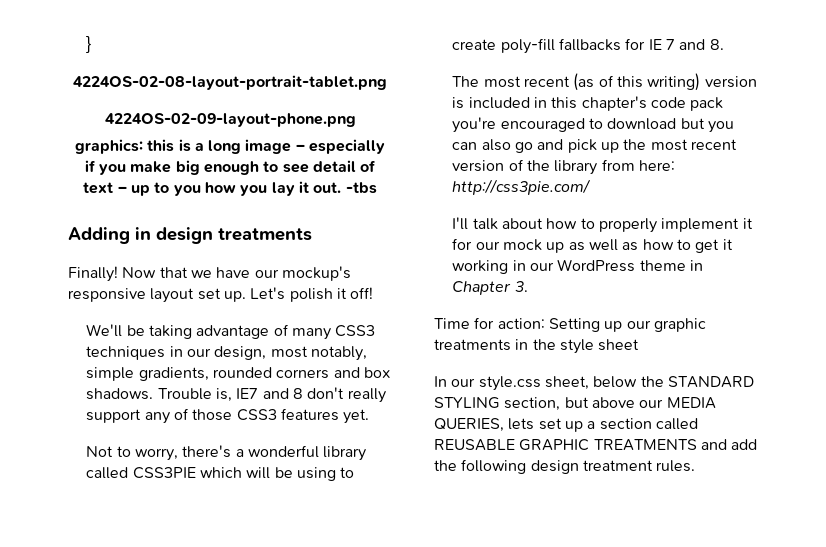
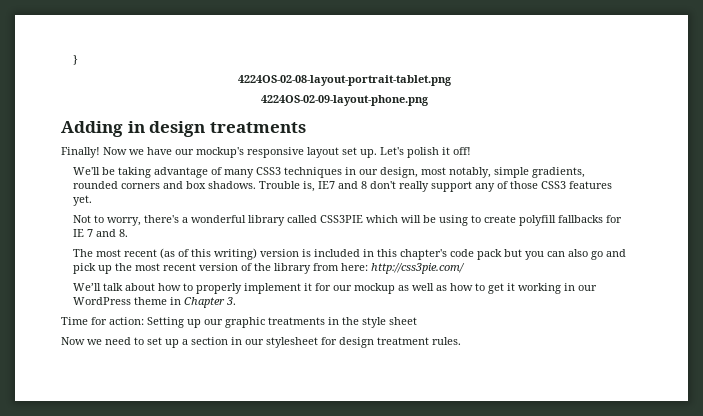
- graphics: this is a long image – especially if you make big enough to see detail of text – up to you how you lay it out. -tbs
- Now that we have our mockup's responsive layout set up.
+ Now we have our mockup's responsive layout set up.
- Not to worry, there's a wonderful library called CSS3PIE which will be using to create poly-fill fallbacks for IE 7 and 8.
+ Not to worry, there's a wonderful library called CSS3PIE which will be using to create polyfill fallbacks for IE 7 and 8.
- The most recent (as of this writing) version is included in this chapter's code pack you're encouraged to download but you can also go and pick up the most recent version of the library from here: http://css3pie.com/
+ The most recent (as of this writing) version is included in this chapter's code pack but you can also go and pick up the most recent version of the library from here: http://css3pie.com/
- I'll talk about how to properly implement it for our mock up as well as how to get it working in our WordPress theme in Chapter 3.
+ We’ll talk about how to properly implement it for our mockup as well as how to get it working in our WordPress theme in Chapter 3.
- In our style.css sheet, below the STANDARD STYLING section, but above our MEDIA QUERIES, lets set up a section called REUSABLE GRAPHIC TREATMENTS and add the following design treatment rules.
+ Now we need to set up a section in our stylesheet for design treatment rules.

